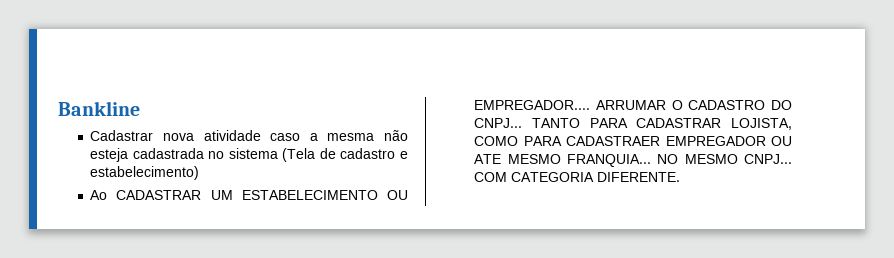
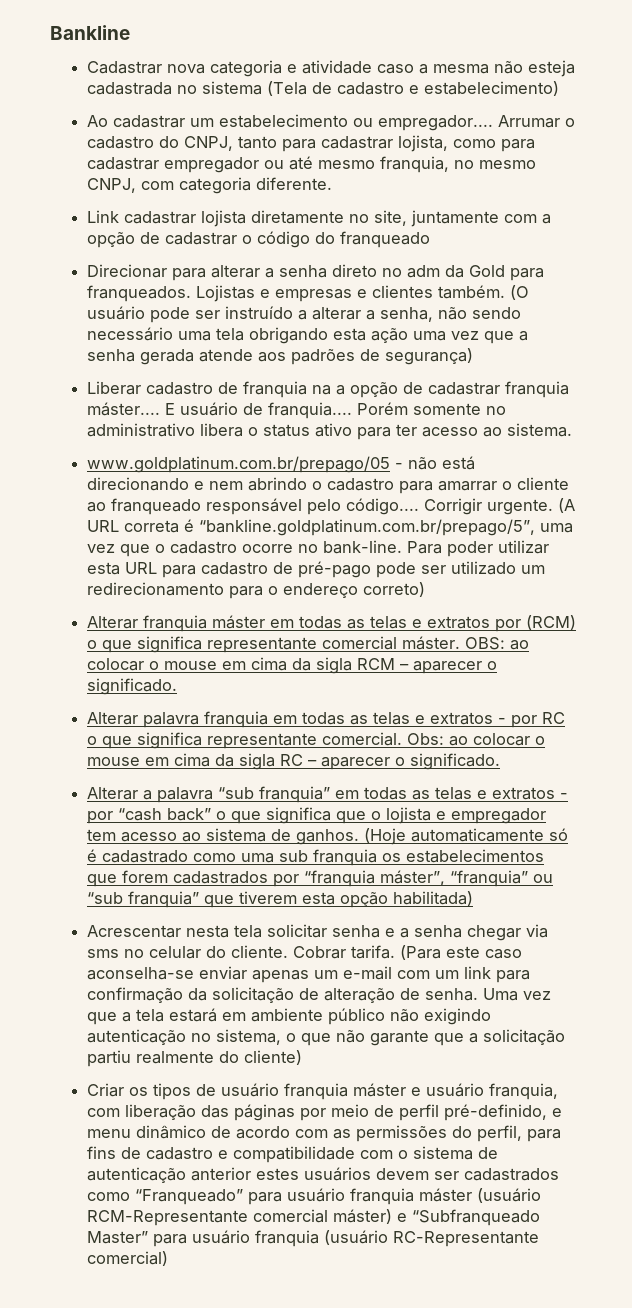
- Cadastrar nova atividade caso a mesma não esteja cadastrada no sistema (Tela de cadastro e estabelecimento)
+ Cadastrar nova categoria e atividade caso a mesma não esteja cadastrada no sistema (Tela de cadastro e estabelecimento)
- Ao CADASTRAR UM ESTABELECIMENTO OU EMPREGADOR.... ARRUMAR O CADASTRO DO CNPJ... TANTO PARA CADASTRAR LOJISTA, COMO PARA CADASTRAER EMPREGADOR OU ATE MESMO FRANQUIA... NO MESMO CNPJ... COM CATEGORIA DIFERENTE.
+ Ao cadastrar um estabelecimento ou empregador.... Arrumar o cadastro do CNPJ, tanto para cadastrar lojista, como para cadastrar empregador ou até mesmo franquia, no mesmo CNPJ, com categoria diferente.
+ Link cadastrar lojista diretamente no site, juntamente com a opção de cadastrar o código do franqueado
+ Direcionar para alterar a senha direto no adm da Gold para franqueados. Lojistas e empresas e clientes também. (O usuário pode ser instruído a alterar a senha, não sendo necessário uma tela obrigando esta ação uma vez que a senha gerada atende aos padrões de segurança)
+ Liberar cadastro de franquia na a opção de cadastrar franquia máster.... E usuário de franquia.... Porém somente no administrativo libera o status ativo para ter acesso ao sistema.
+ www.goldplatinum.com.br/prepago/05 - não está direcionando e nem abrindo o cadastro para amarrar o cliente ao franqueado responsável pelo código.... Corrigir urgente. (A URL correta é “bankline.goldplatinum.com.br/prepago/5”, uma vez que o cadastro ocorre no bank-line. Para poder utilizar esta URL para cadastro de pré-pago pode ser utilizado um redirecionamento para o endereço correto)
+ Alterar franquia máster em todas as telas e extratos por (RCM) o que significa representante comercial máster. OBS: ao colocar o mouse em cima da sigla RCM – aparecer o significado.
+ Alterar palavra franquia em todas as telas e extratos - por RC o que significa representante comercial. Obs: ao colocar o mouse em cima da sigla RC – aparecer o significado.
+ Alterar a palavra “sub franquia” em todas as telas e extratos - por “cash back” o que significa que o lojista e empregador tem acesso ao sistema de ganhos. (Hoje automaticamente só é cadastrado como uma sub franquia os estabelecimentos que forem cadastrados por “franquia máster”, “franquia” ou “sub franquia” que tiverem esta opção habilitada)
+ Acrescentar nesta tela solicitar senha e a senha chegar via sms no celular do cliente. Cobrar tarifa. (Para este caso aconselha-se enviar apenas um e-mail com um link para confirmação da solicitação de alteração de senha. Uma vez que a tela estará em ambiente público não exigindo autenticação no sistema, o que não garante que a solicitação partiu realmente do cliente)
+ Criar os tipos de usuário franquia máster e usuário franquia, com liberação das páginas por meio de perfil pré-definido, e menu dinâmico de acordo com as permissões do perfil, para fins de cadastro e compatibilidade com o sistema de autenticação anterior estes usuários devem ser cadastrados como “Franqueado” para usuário franquia máster (usuário RCM-Representante comercial máster) e “Subfranqueado Master” para usuário franquia (usuário RC-Representante comercial)

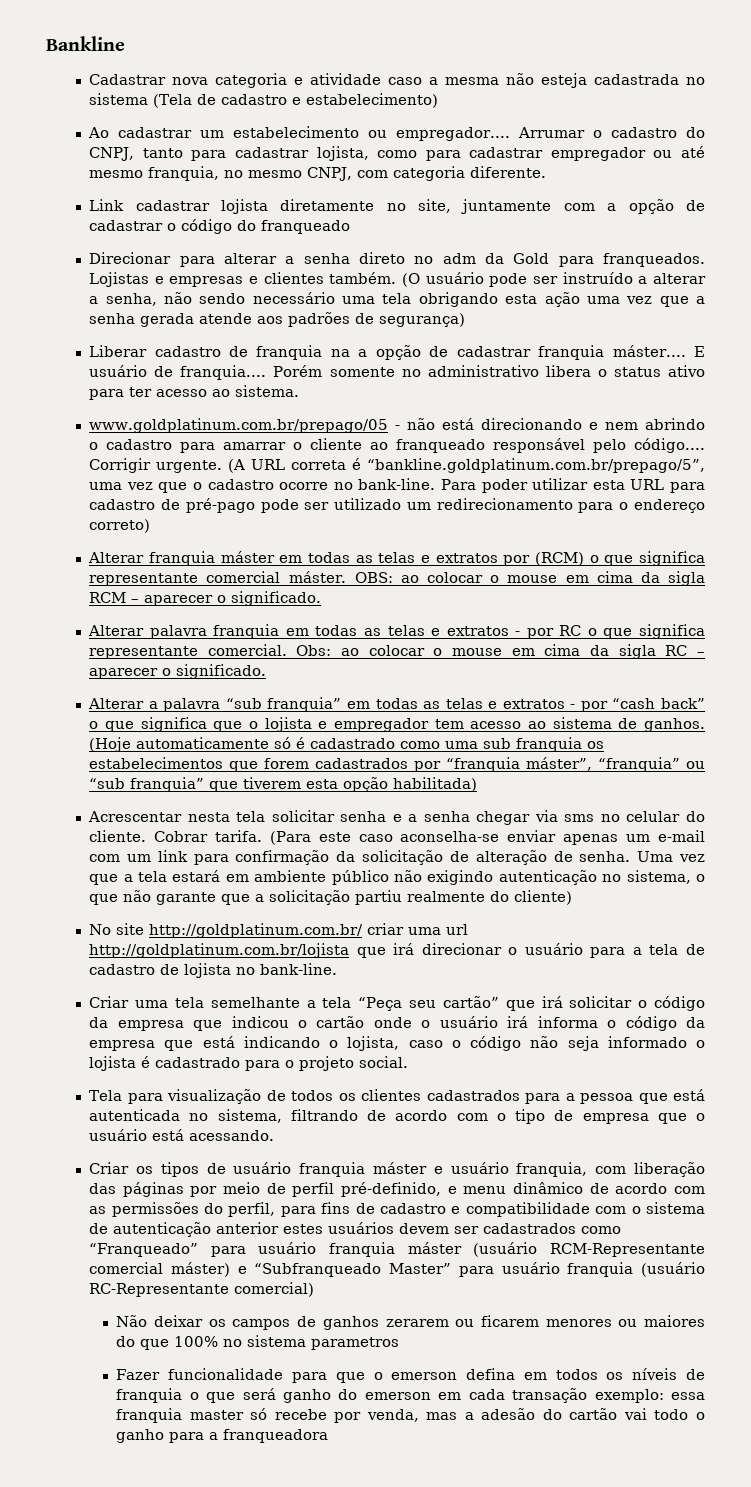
+ No site http://goldplatinum.com.br/ criar uma url http://goldplatinum.com.br/lojista que irá direcionar o usuário para a tela de cadastro de lojista no bank-line.
+ Criar uma tela semelhante a tela “Peça seu cartão” que irá solicitar o código da empresa que indicou o cartão onde o usuário irá informa o código da empresa que está indicando o lojista, caso o código não seja informado o lojista é cadastrado para o projeto social.
+ Tela para visualização de todos os clientes cadastrados para a pessoa que está autenticada no sistema, filtrando de acordo com o tipo de empresa que o usuário está acessando.
+ Não deixar os campos de ganhos zerarem ou ficarem menores ou maiores do que 100% no sistema parametros
+ Fazer funcionalidade para que o emerson defina em todos os níveis de franquia o que será ganho do emerson em cada transação exemplo: essa franquia master só recebe por venda, mas a adesão do cartão vai todo o ganho para a franqueadora

